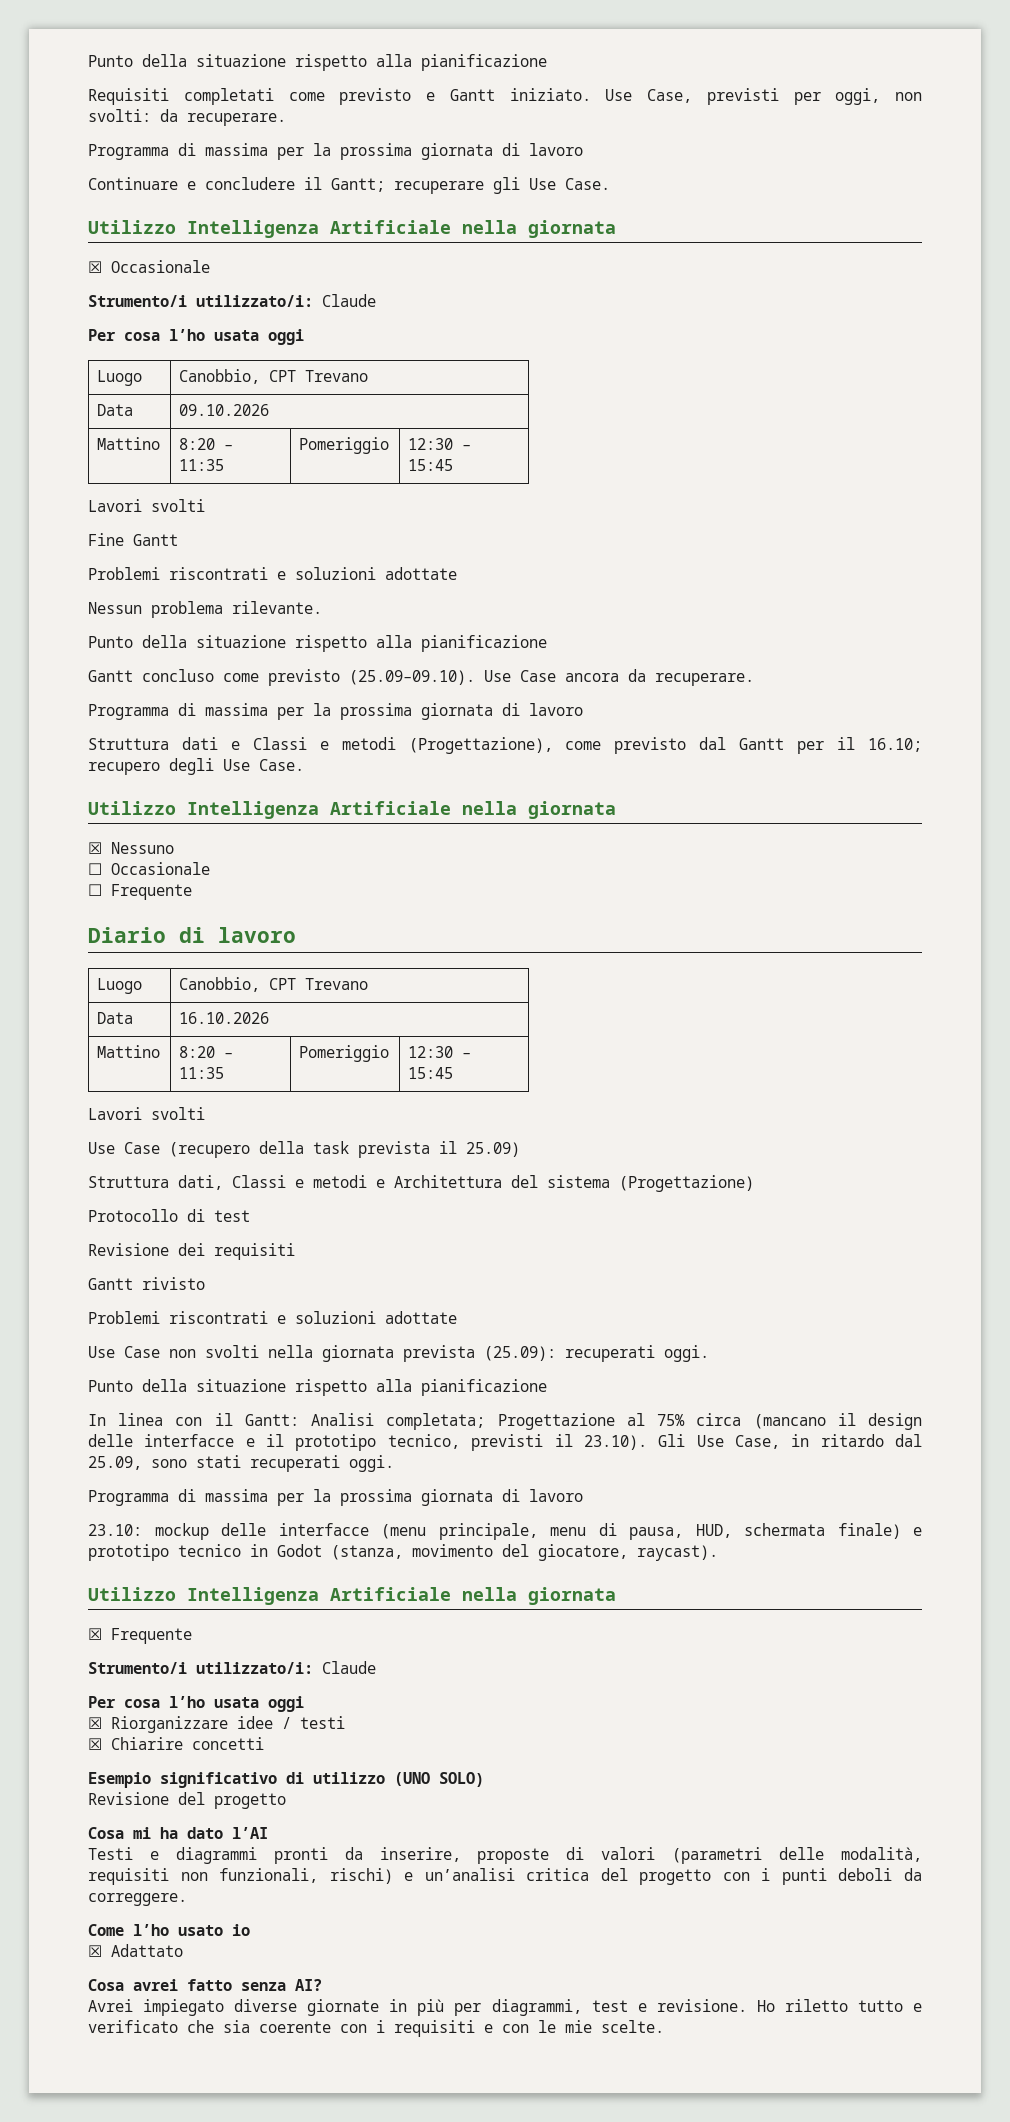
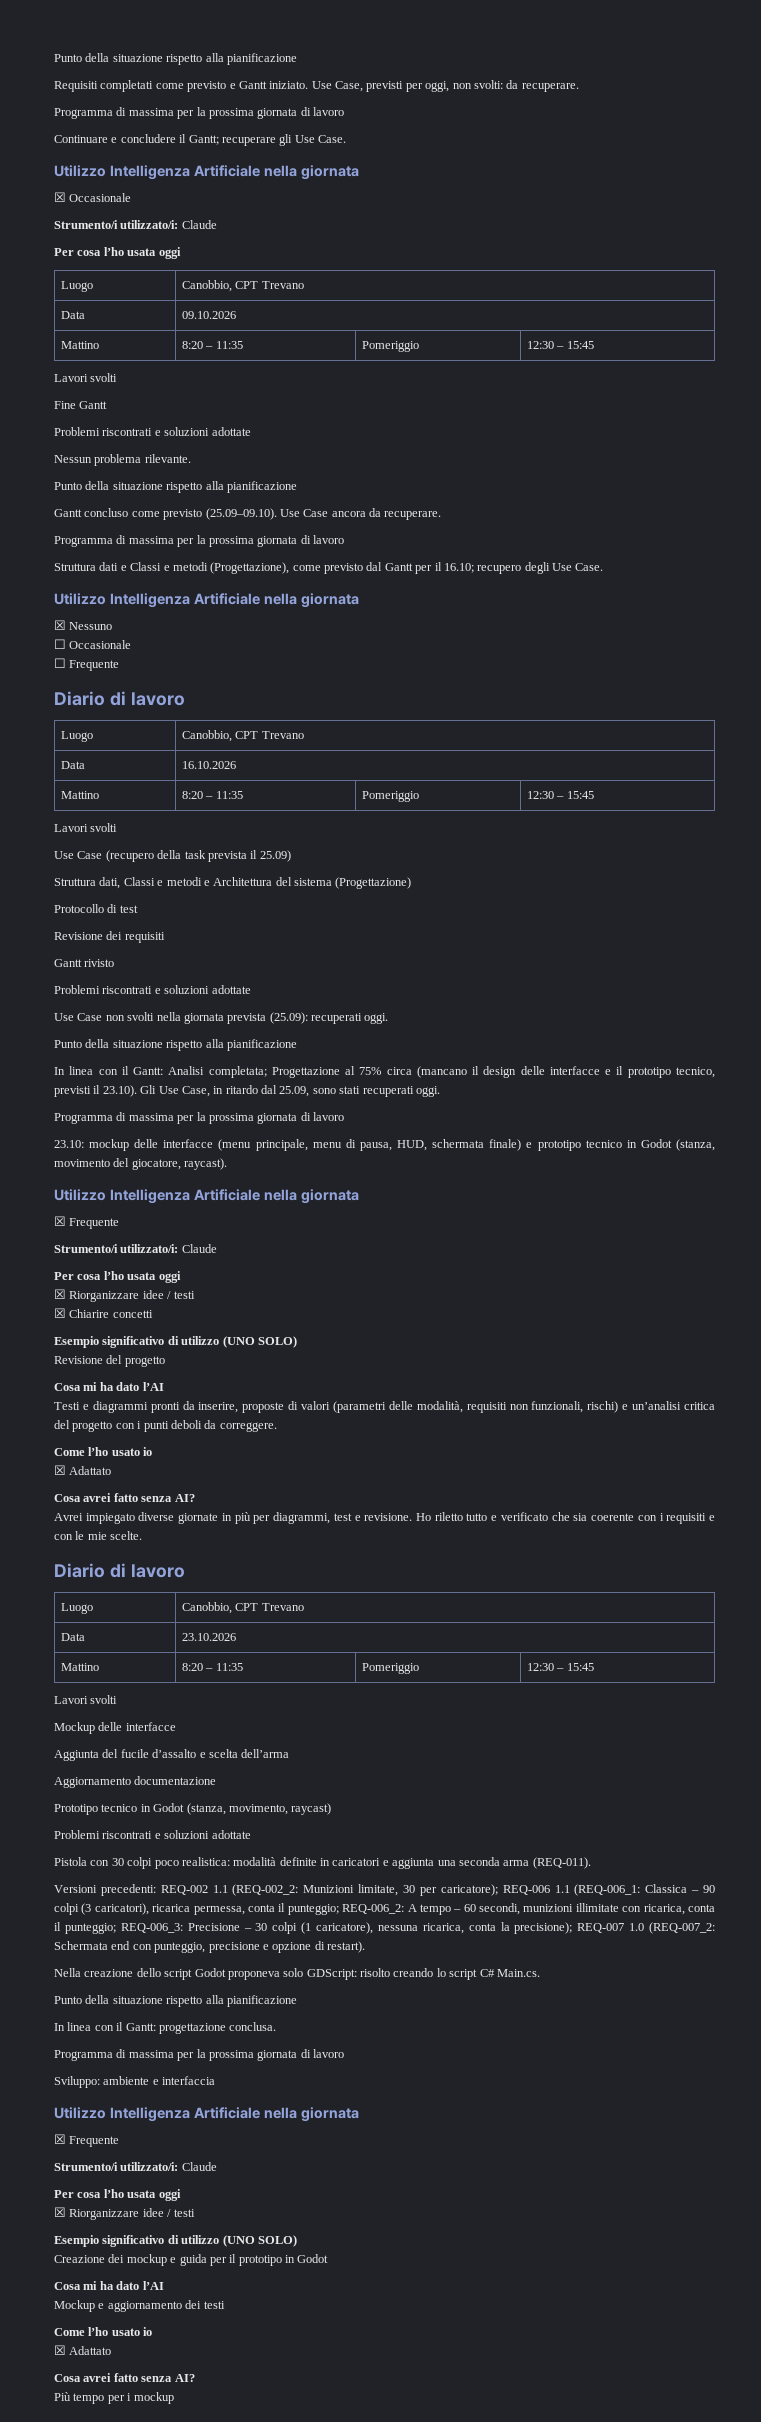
  Ho riletto tutto e verificato che sia coerente con i requisiti e con le mie scelte.
+ Diario di lavoro
+ Luogo | Canobbio, CPT Trevano
+ Data | 23.10.2026
+ Mattino | 8:20 – 11:35 | Pomeriggio | 12:30 – 15:45
+ Lavori svolti
+ Mockup delle interfacce
+ Aggiunta del fucile d’assalto e scelta dell’arma
+ Aggiornamento documentazione
+ Prototipo tecnico in Godot (stanza, movimento, raycast)
+ Problemi riscontrati e soluzioni adottate
+ Pistola con 30 colpi poco realistica: modalità definite in caricatori e aggiunta una seconda arma (REQ-011).
+ Versioni precedenti: REQ-002 1.1 (REQ-002_2: Munizioni limitate, 30 per caricatore); REQ-006 1.1 (REQ-006_1: Classica – 90 colpi (3 caricatori), ricarica permessa, conta il punteggio; REQ-006_2: A tempo – 60 secondi, munizioni illimitate con ricarica, conta il punteggio; REQ-006_3: Precisione – 30 colpi (1 caricatore), nessuna ricarica, conta la precisione); REQ-007 1.0 (REQ-007_2: Schermata end con punteggio, precisione e opzione di restart).
+ Nella creazione dello script Godot proponeva solo GDScript: risolto creando lo script C# Main.cs.
+ Punto della situazione rispetto alla pianificazione
+ In linea con il Gantt: progettazione conclusa.
+ Programma di massima per la prossima giornata di lavoro
+ Sviluppo: ambiente e interfaccia
+ Utilizzo Intelligenza Artificiale nella giornata
+ ☒ Frequente
+ Strumento/i utilizzato/i: Claude
+ Per cosa l’ho usata oggi
+ ☒ Riorganizzare idee / testi
+ Esempio significativo di utilizzo (UNO SOLO)
+ Creazione dei mockup e guida per il prototipo in Godot
+ Cosa mi ha dato l’AI
+ Mockup e aggiornamento dei testi
+ Come l’ho usato io
+ ☒ Adattato
+ Cosa avrei fatto senza AI?
+ Più tempo per i mockup

